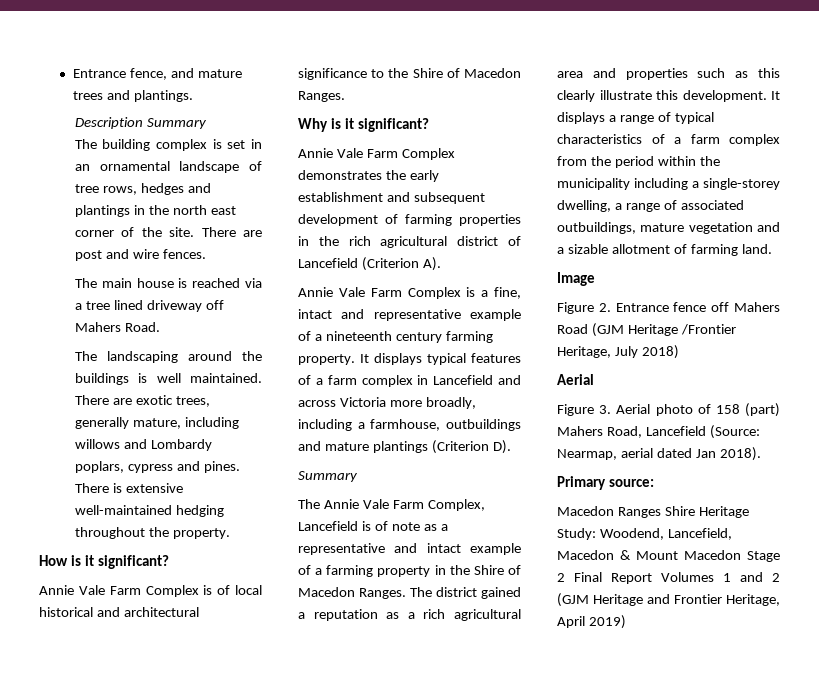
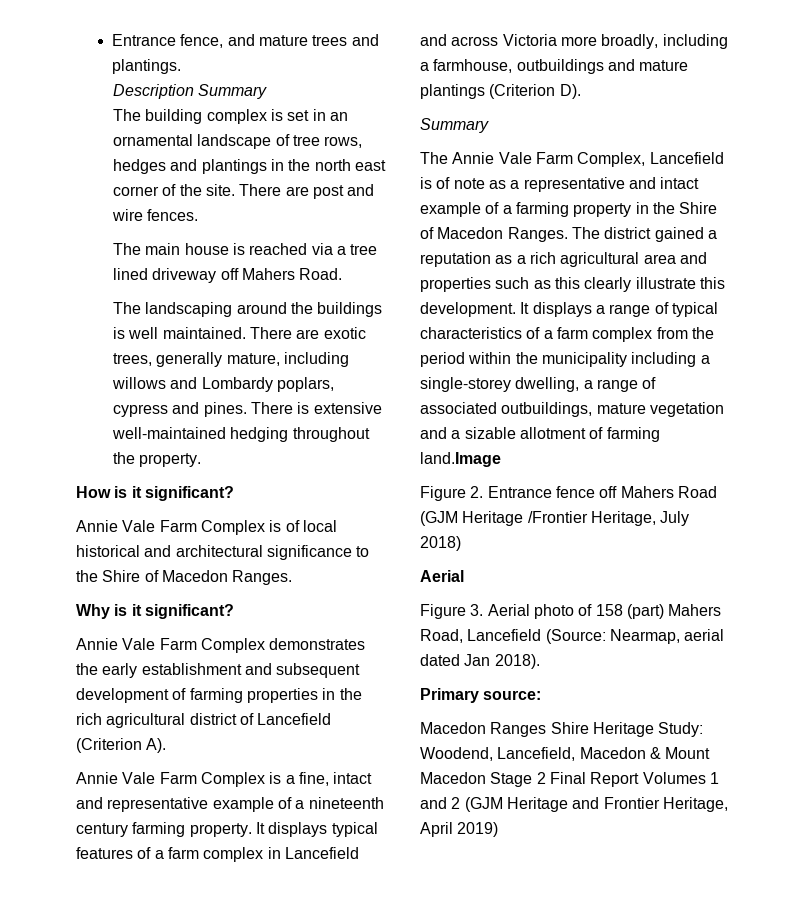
- It displays a range of typical characteristics of a farm complex from the period within the municipality including a single-storey dwelling, a range of associated outbuildings, mature vegetation and a sizable allotment of farming land.
- Image
+ It displays a range of typical characteristics of a farm complex from the period within the municipality including a single-storey dwelling, a range of associated outbuildings, mature vegetation and a sizable allotment of farming land.Image

